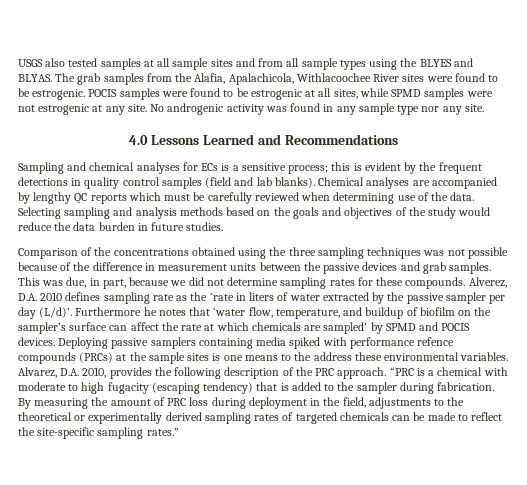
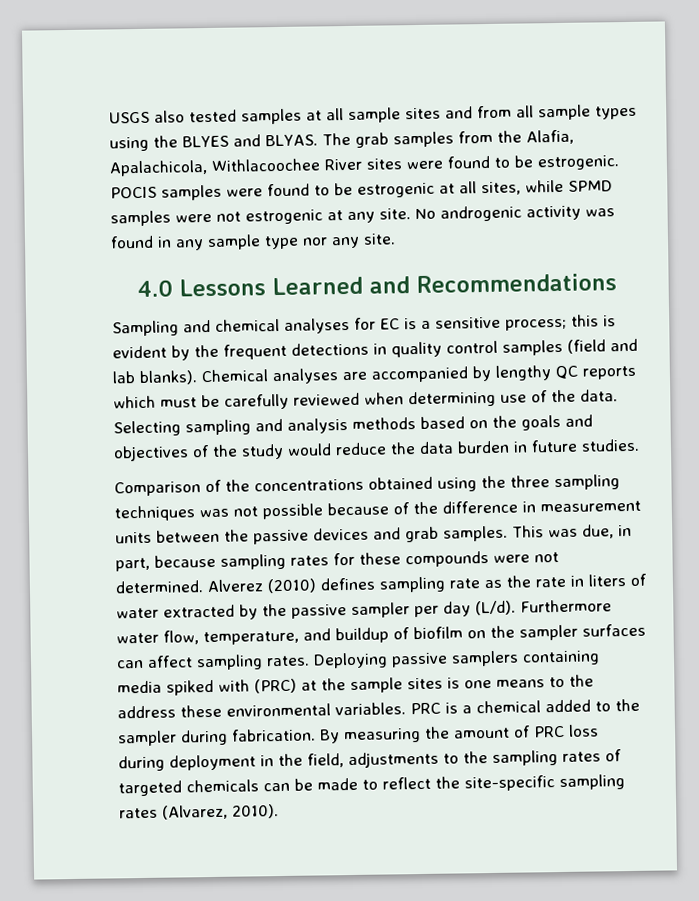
- Sampling and chemical analyses for ECs is a sensitive process; this is evident by the frequent detections in quality control samples (field and lab blanks).
+ Sampling and chemical analyses for EC is a sensitive process; this is evident by the frequent detections in quality control samples (field and lab blanks).
- This was due, in part, because we did not determine sampling rates for these compounds. Alverez, D.A. 2010 defines sampling rate as the ‘rate in liters of water extracted by the passive sampler per day (L/d)’. Furthermore he notes that ‘water flow, temperature, and buildup of biofilm on the sampler’s surface can affect the rate at which chemicals are sampled’ by SPMD and POCIS devices.
+ This was due, in part, because sampling rates for these compounds were not determined. Alverez (2010) defines sampling rate as the rate in liters of water extracted by the passive sampler per day (L/d). Furthermore water flow, temperature, and buildup of biofilm on the sampler surfaces can affect sampling rates.
- Deploying passive samplers containing media spiked with performance refence compounds (PRCs) at the sample sites is one means to the address these environmental variables.
+ Deploying passive samplers containing media spiked with (PRC) at the sample sites is one means to the address these environmental variables.
- Alvarez, D.A. 2010, provides the following description of the PRC approach. “PRC is a chemical with moderate to high fugacity (escaping tendency) that is added to the sampler during fabrication.
+ PRC is a chemical added to the sampler during fabrication.
- By measuring the amount of PRC loss during deployment in the field, adjustments to the theoretical or experimentally derived sampling rates of targeted chemicals can be made to reflect the site-specific sampling rates.”
+ By measuring the amount of PRC loss during deployment in the field, adjustments to the sampling rates of targeted chemicals can be made to reflect the site-specific sampling rates (Alvarez, 2010).

